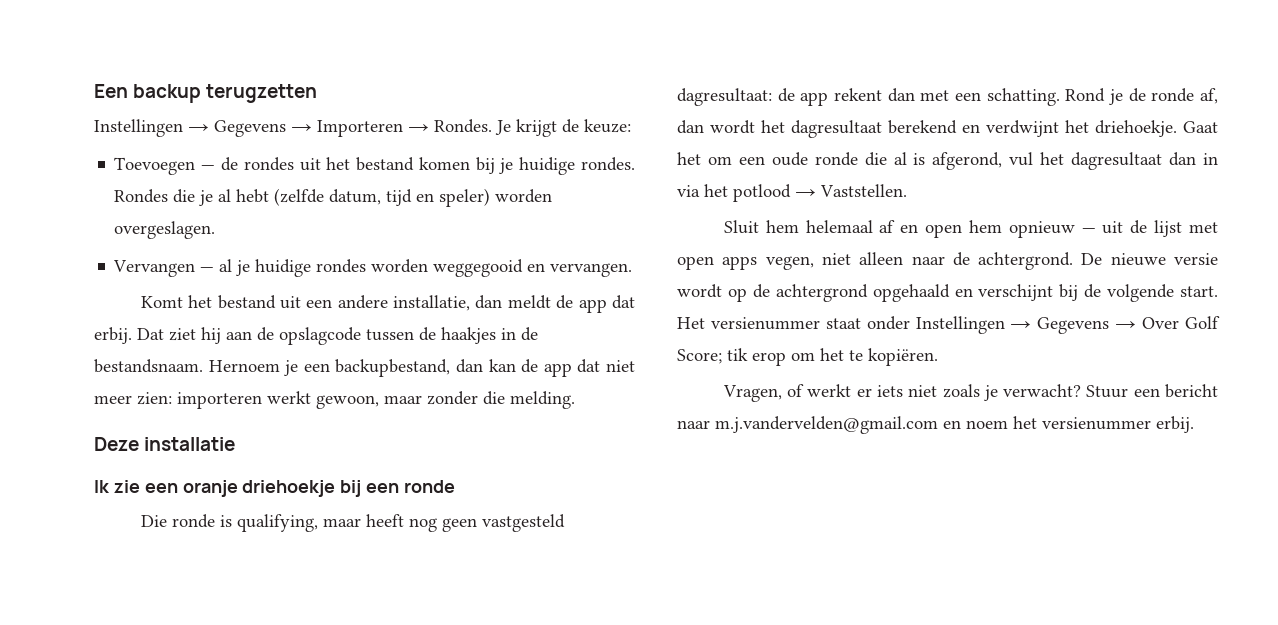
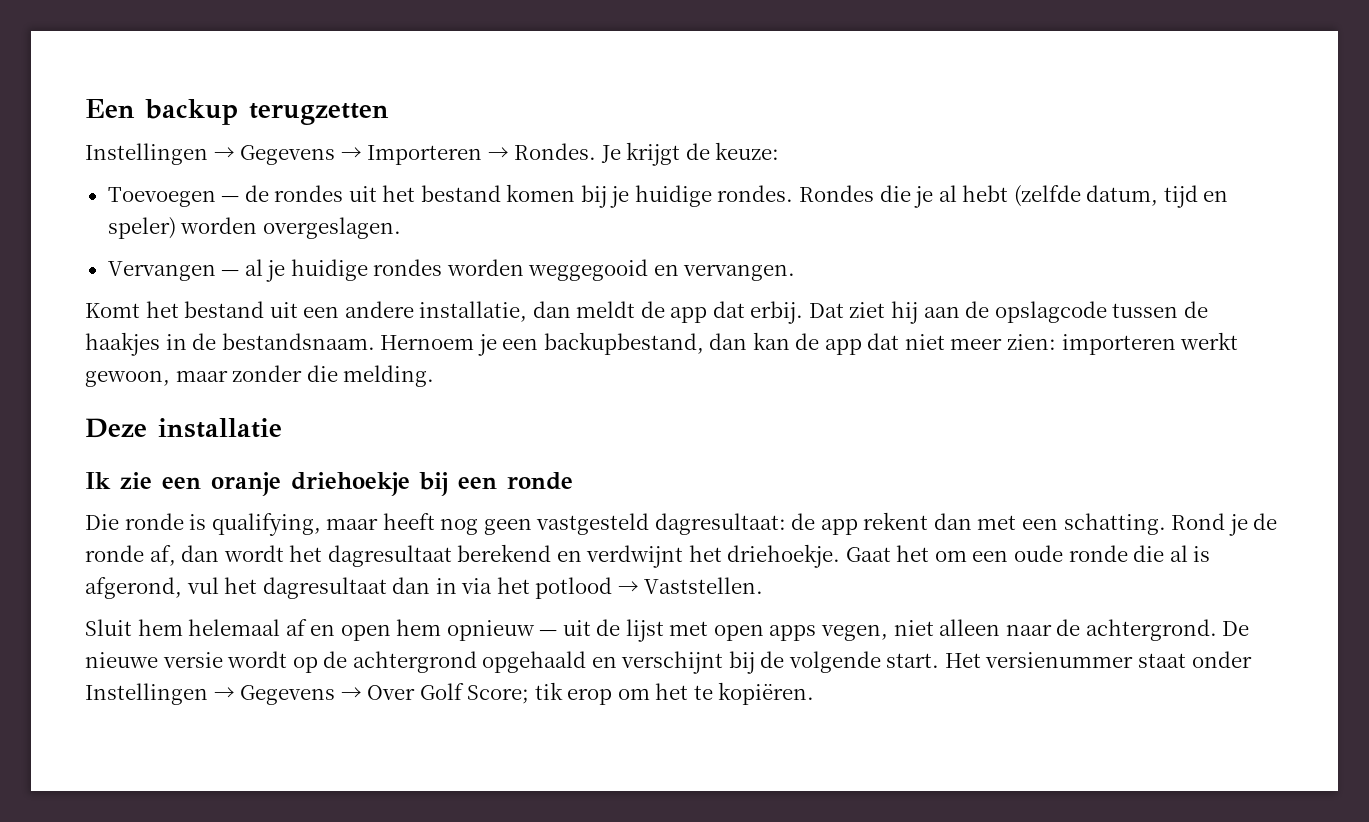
- Vragen, of werkt er iets niet zoals je verwacht? Stuur een bericht naar m.j.vandervelden@gmail.com en noem het versienummer erbij.

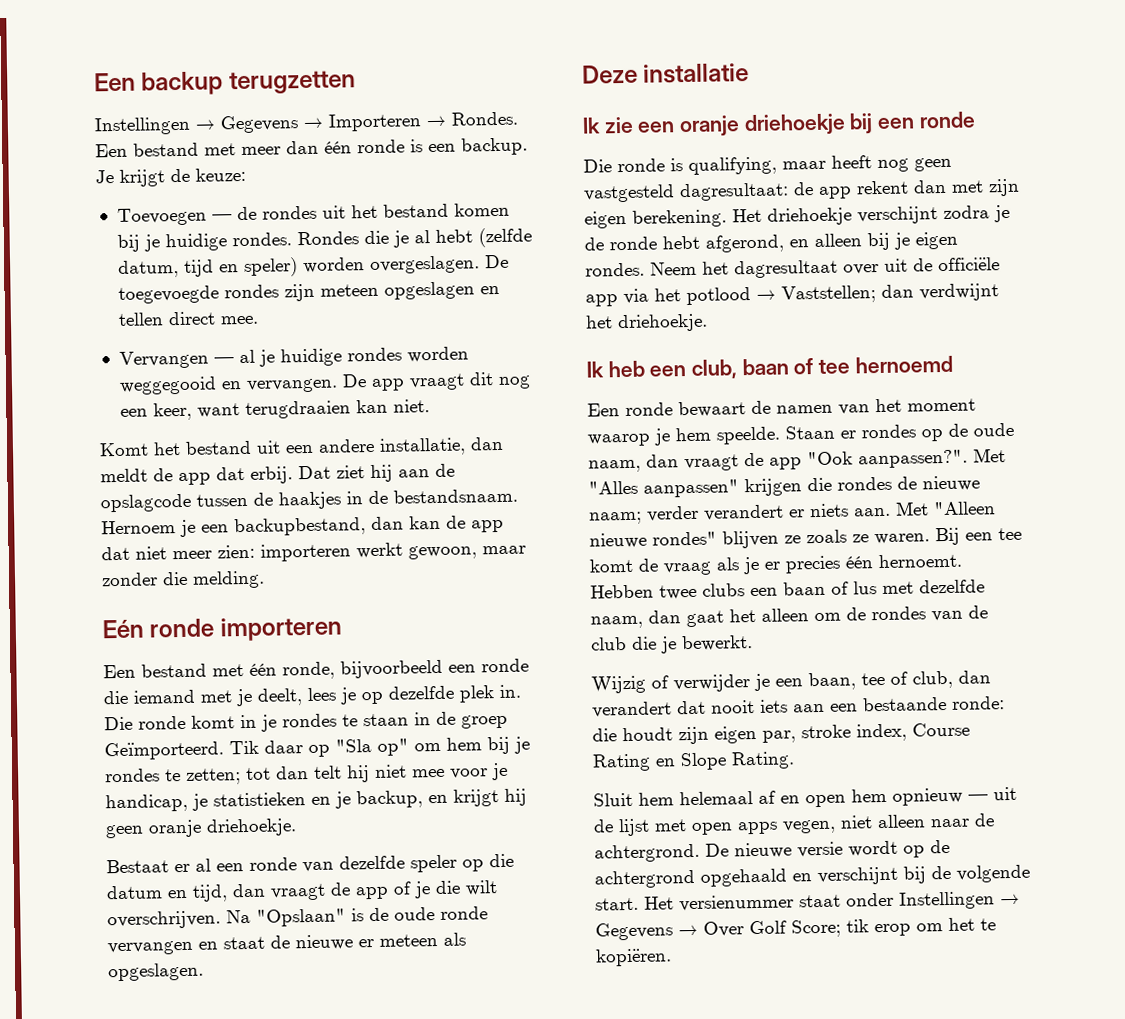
+ Een bestand met meer dan één ronde is een backup.
+ De toegevoegde rondes zijn meteen opgeslagen en tellen direct mee.
+ De app vraagt dit nog een keer, want terugdraaien kan niet.
+ Eén ronde importeren
+ Een bestand met één ronde, bijvoorbeeld een ronde die iemand met je deelt, lees je op dezelfde plek in. Die ronde komt in je rondes te staan in de groep Geïmporteerd. Tik daar op "Sla op" om hem bij je rondes te zetten; tot dan telt hij niet mee voor je handicap, je statistieken en je backup, en krijgt hij geen oranje driehoekje.
+ Bestaat er al een ronde van dezelfde speler op die datum en tijd, dan vraagt de app of je die wilt overschrijven. Na "Opslaan" is de oude ronde vervangen en staat de nieuwe er meteen als opgeslagen.
- Die ronde is qualifying, maar heeft nog geen vastgesteld dagresultaat: de app rekent dan met een schatting. Rond je de ronde af, dan wordt het dagresultaat berekend en verdwijnt het driehoekje. Gaat het om een oude ronde die al is afgerond, vul het dagresultaat dan in via het potlood → Vaststellen.
+ Die ronde is qualifying, maar heeft nog geen vastgesteld dagresultaat: de app rekent dan met zijn eigen berekening. Het driehoekje verschijnt zodra je de ronde hebt afgerond, en alleen bij je eigen rondes. Neem het dagresultaat over uit de officiële app via het potlood → Vaststellen; dan verdwijnt het driehoekje.
+ Ik heb een club, baan of tee hernoemd
+ Een ronde bewaart de namen van het moment waarop je hem speelde. Staan er rondes op de oude naam, dan vraagt de app "Ook aanpassen?". Met "Alles aanpassen" krijgen die rondes de nieuwe naam; verder verandert er niets aan. Met "Alleen nieuwe rondes" blijven ze zoals ze waren. Bij een tee komt de vraag als je er precies één hernoemt. Hebben twee clubs een baan of lus met dezelfde naam, dan gaat het alleen om de rondes van de club die je bewerkt.
+ Wijzig of verwijder je een baan, tee of club, dan verandert dat nooit iets aan een bestaande ronde: die houdt zijn eigen par, stroke index, Course Rating en Slope Rating.

